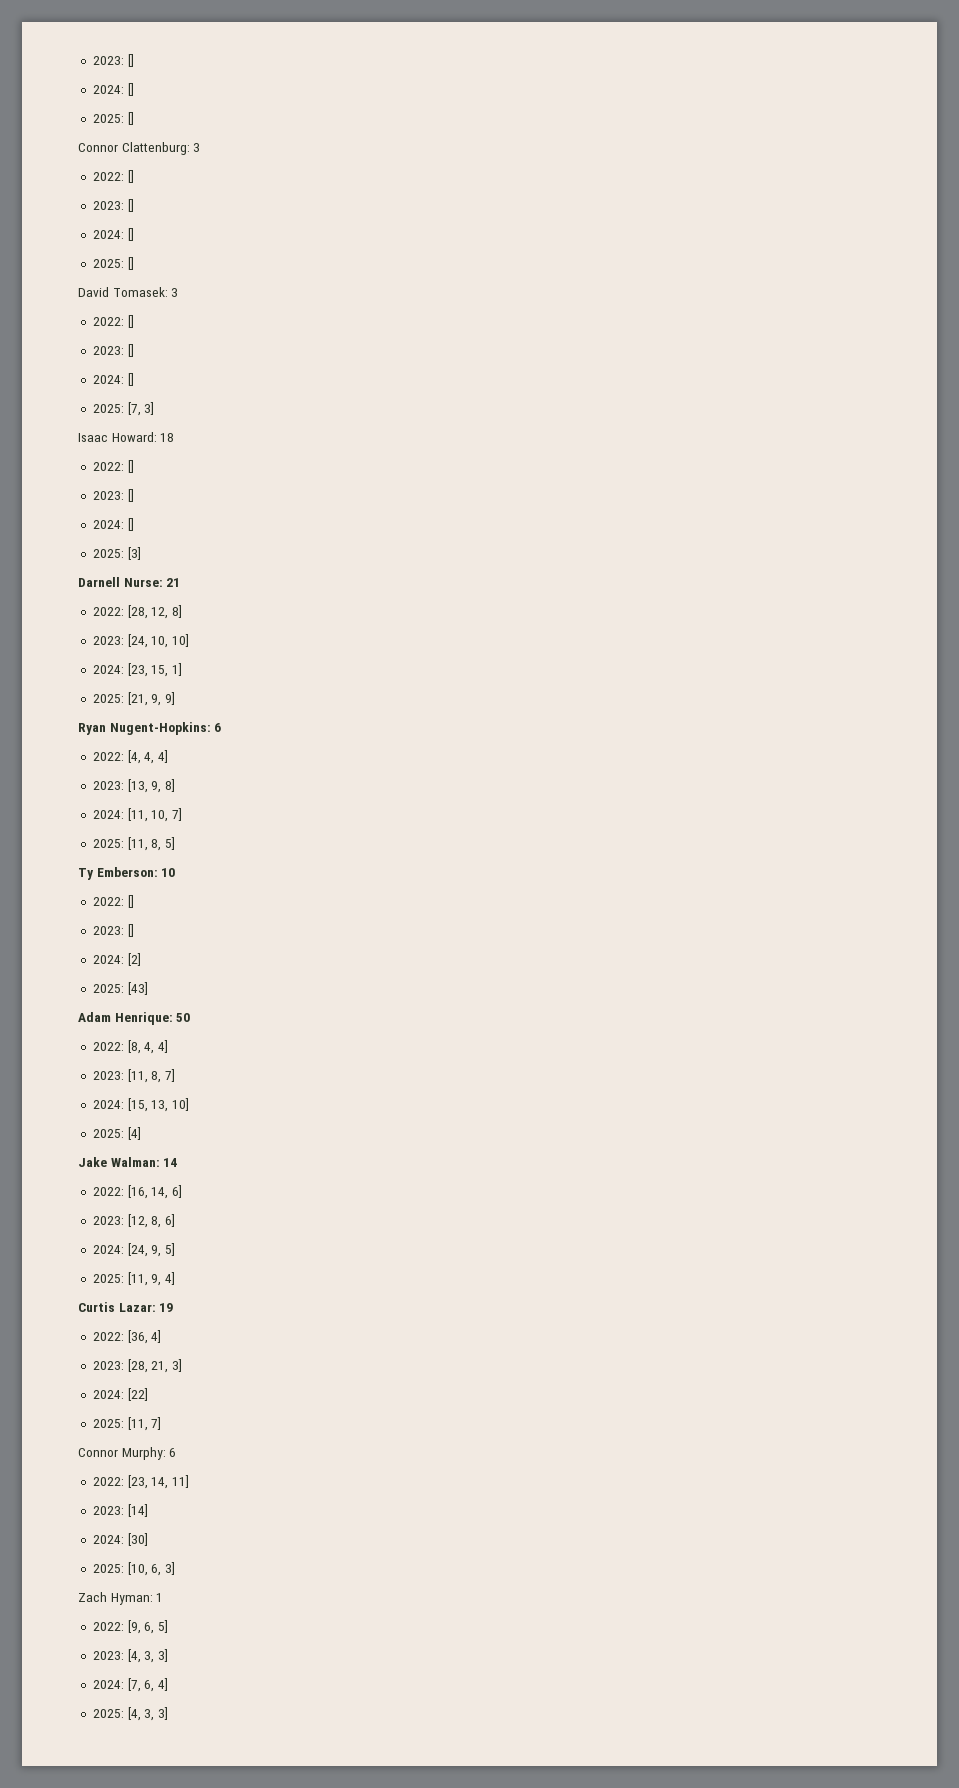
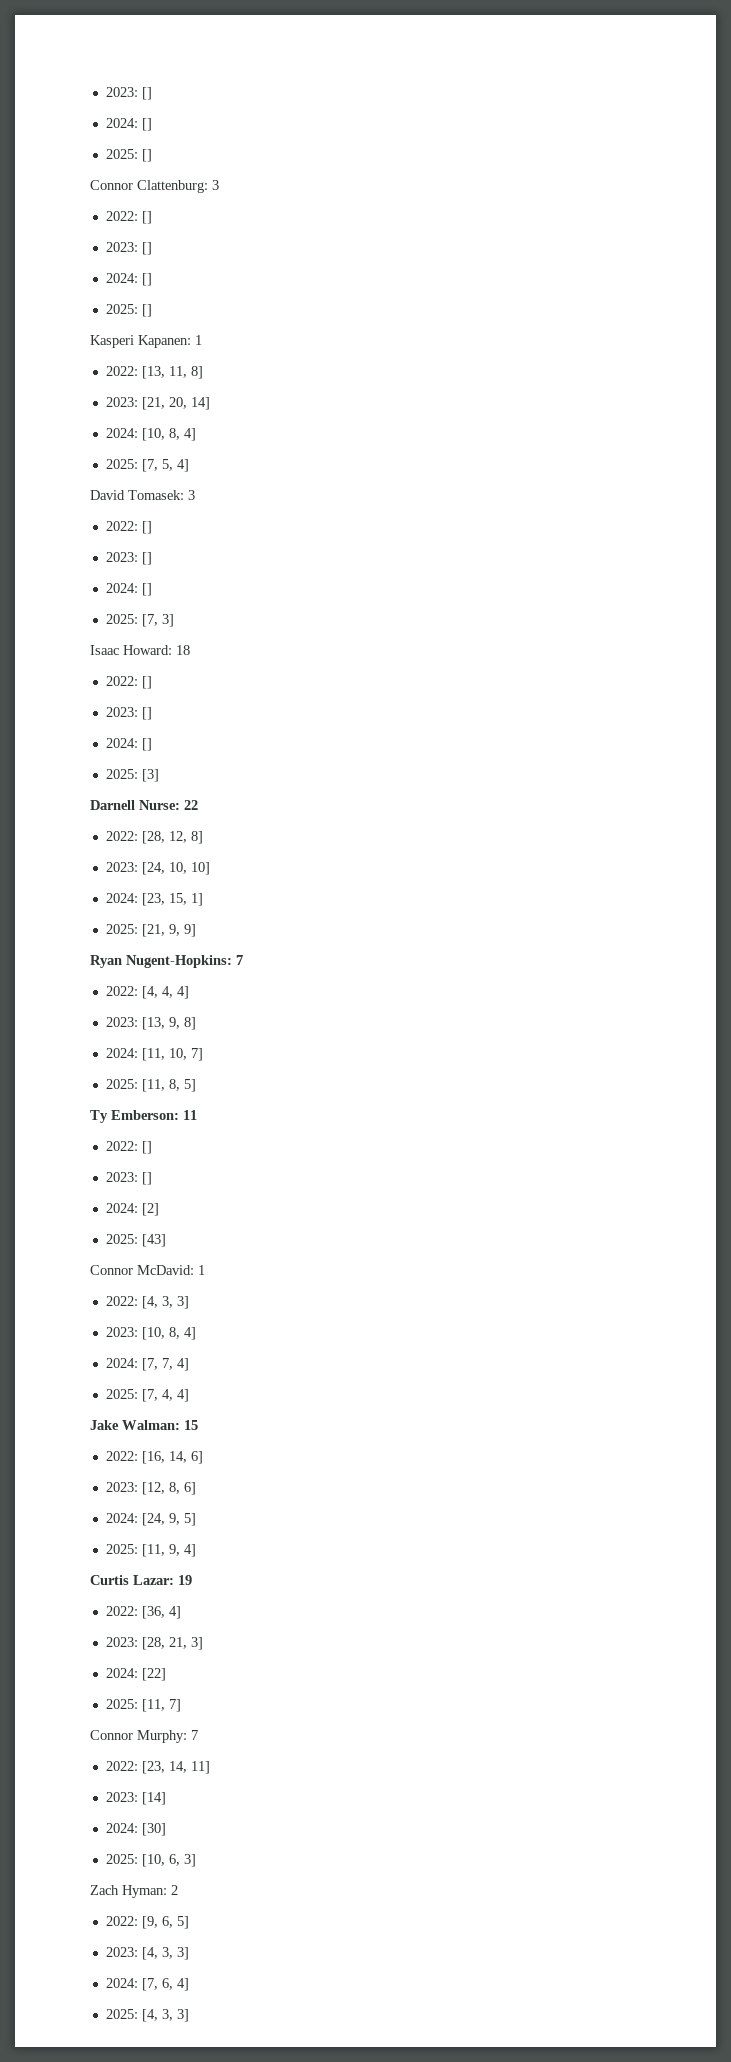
+ Kasperi Kapanen: 1
+ 2022: [13, 11, 8]
+ 2023: [21, 20, 14]
+ 2024: [10, 8, 4]
+ 2025: [7, 5, 4]
- Darnell Nurse: 21
+ Darnell Nurse: 22
- Ryan Nugent-Hopkins: 6
+ Ryan Nugent-Hopkins: 7
- Ty Emberson: 10
+ Ty Emberson: 11
- Adam Henrique: 50
- 2022: [8, 4, 4]
- 2023: [11, 8, 7]
- 2024: [15, 13, 10]
- 2025: [4]
+ Connor McDavid: 1
+ 2022: [4, 3, 3]
+ 2023: [10, 8, 4]
+ 2024: [7, 7, 4]
+ 2025: [7, 4, 4]
- Jake Walman: 14
+ Jake Walman: 15
- Connor Murphy: 6
+ Connor Murphy: 7
- Zach Hyman: 1
+ Zach Hyman: 2

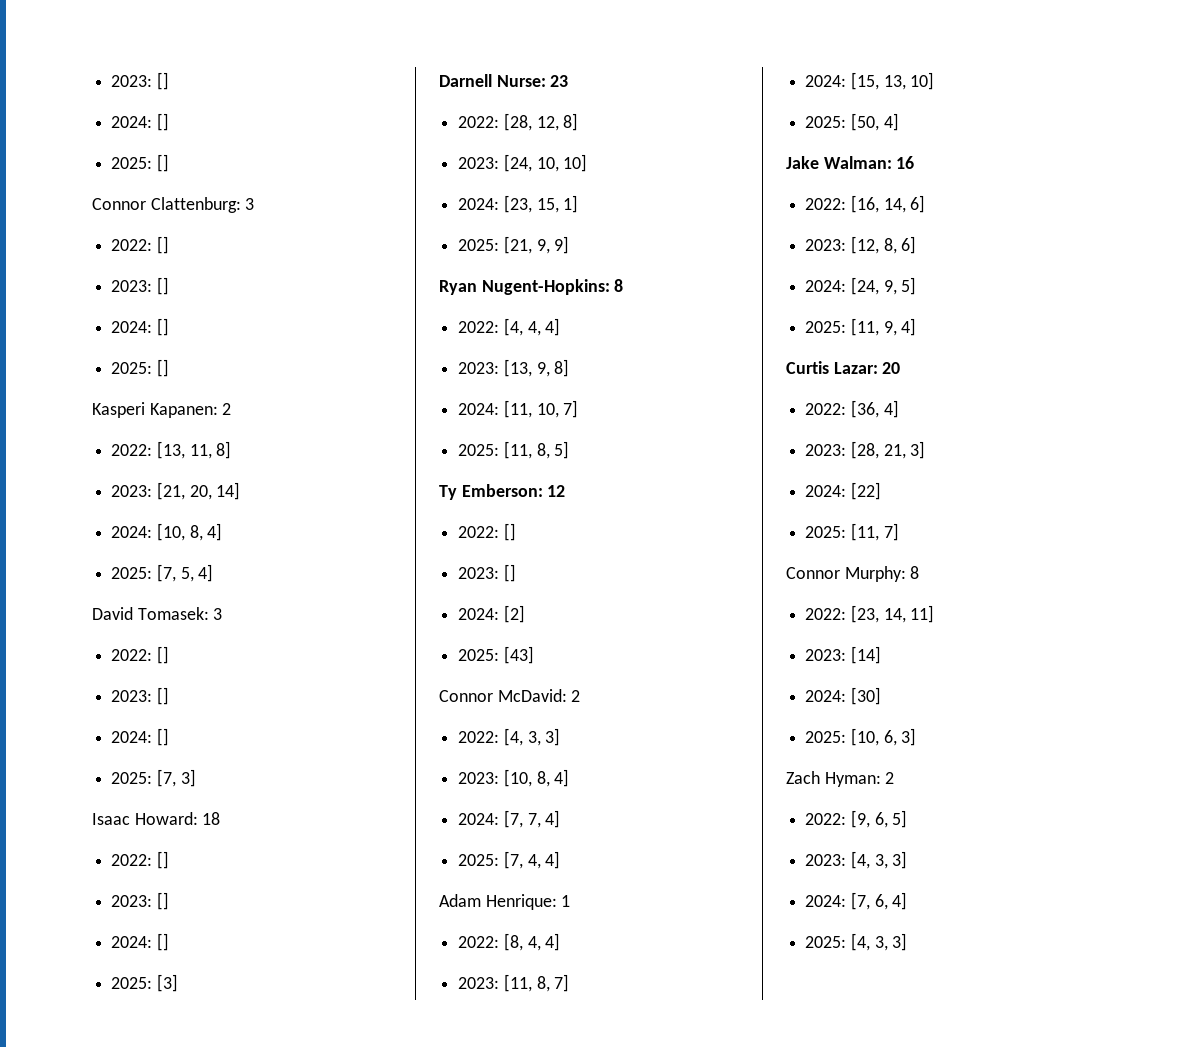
- Kasperi Kapanen: 1
+ Kasperi Kapanen: 2
- Darnell Nurse: 22
+ Darnell Nurse: 23
- Ryan Nugent-Hopkins: 7
+ Ryan Nugent-Hopkins: 8
- Ty Emberson: 11
+ Ty Emberson: 12
- Connor McDavid: 1
+ Connor McDavid: 2
+ Adam Henrique: 1
+ 2022: [8, 4, 4]
+ 2023: [11, 8, 7]
+ 2024: [15, 13, 10]
+ 2025: [50, 4]
- Jake Walman: 15
+ Jake Walman: 16
- Curtis Lazar: 19
+ Curtis Lazar: 20
- Connor Murphy: 7
+ Connor Murphy: 8

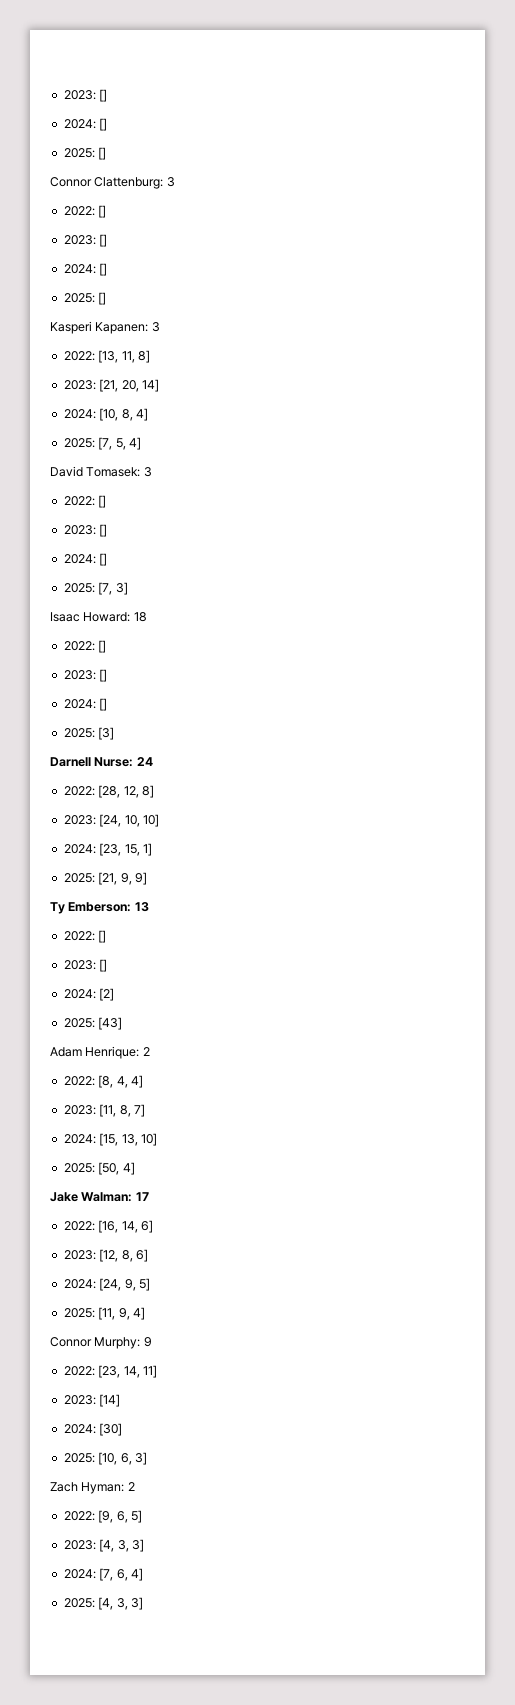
- Kasperi Kapanen: 2
+ Kasperi Kapanen: 3
- Darnell Nurse: 23
+ Darnell Nurse: 24
- Ryan Nugent-Hopkins: 8
- 2022: [4, 4, 4]
- 2023: [13, 9, 8]
- 2024: [11, 10, 7]
- 2025: [11, 8, 5]
- Ty Emberson: 12
+ Ty Emberson: 13
- Connor McDavid: 2
- 2022: [4, 3, 3]
- 2023: [10, 8, 4]
- 2024: [7, 7, 4]
- 2025: [7, 4, 4]
- Adam Henrique: 1
+ Adam Henrique: 2
- Jake Walman: 16
+ Jake Walman: 17
- Curtis Lazar: 20
- 2022: [36, 4]
- 2023: [28, 21, 3]
- 2024: [22]
- 2025: [11, 7]
- Connor Murphy: 8
+ Connor Murphy: 9

